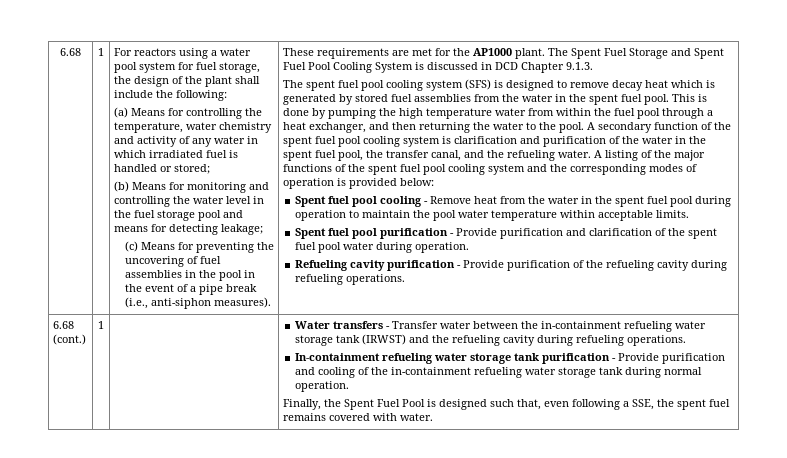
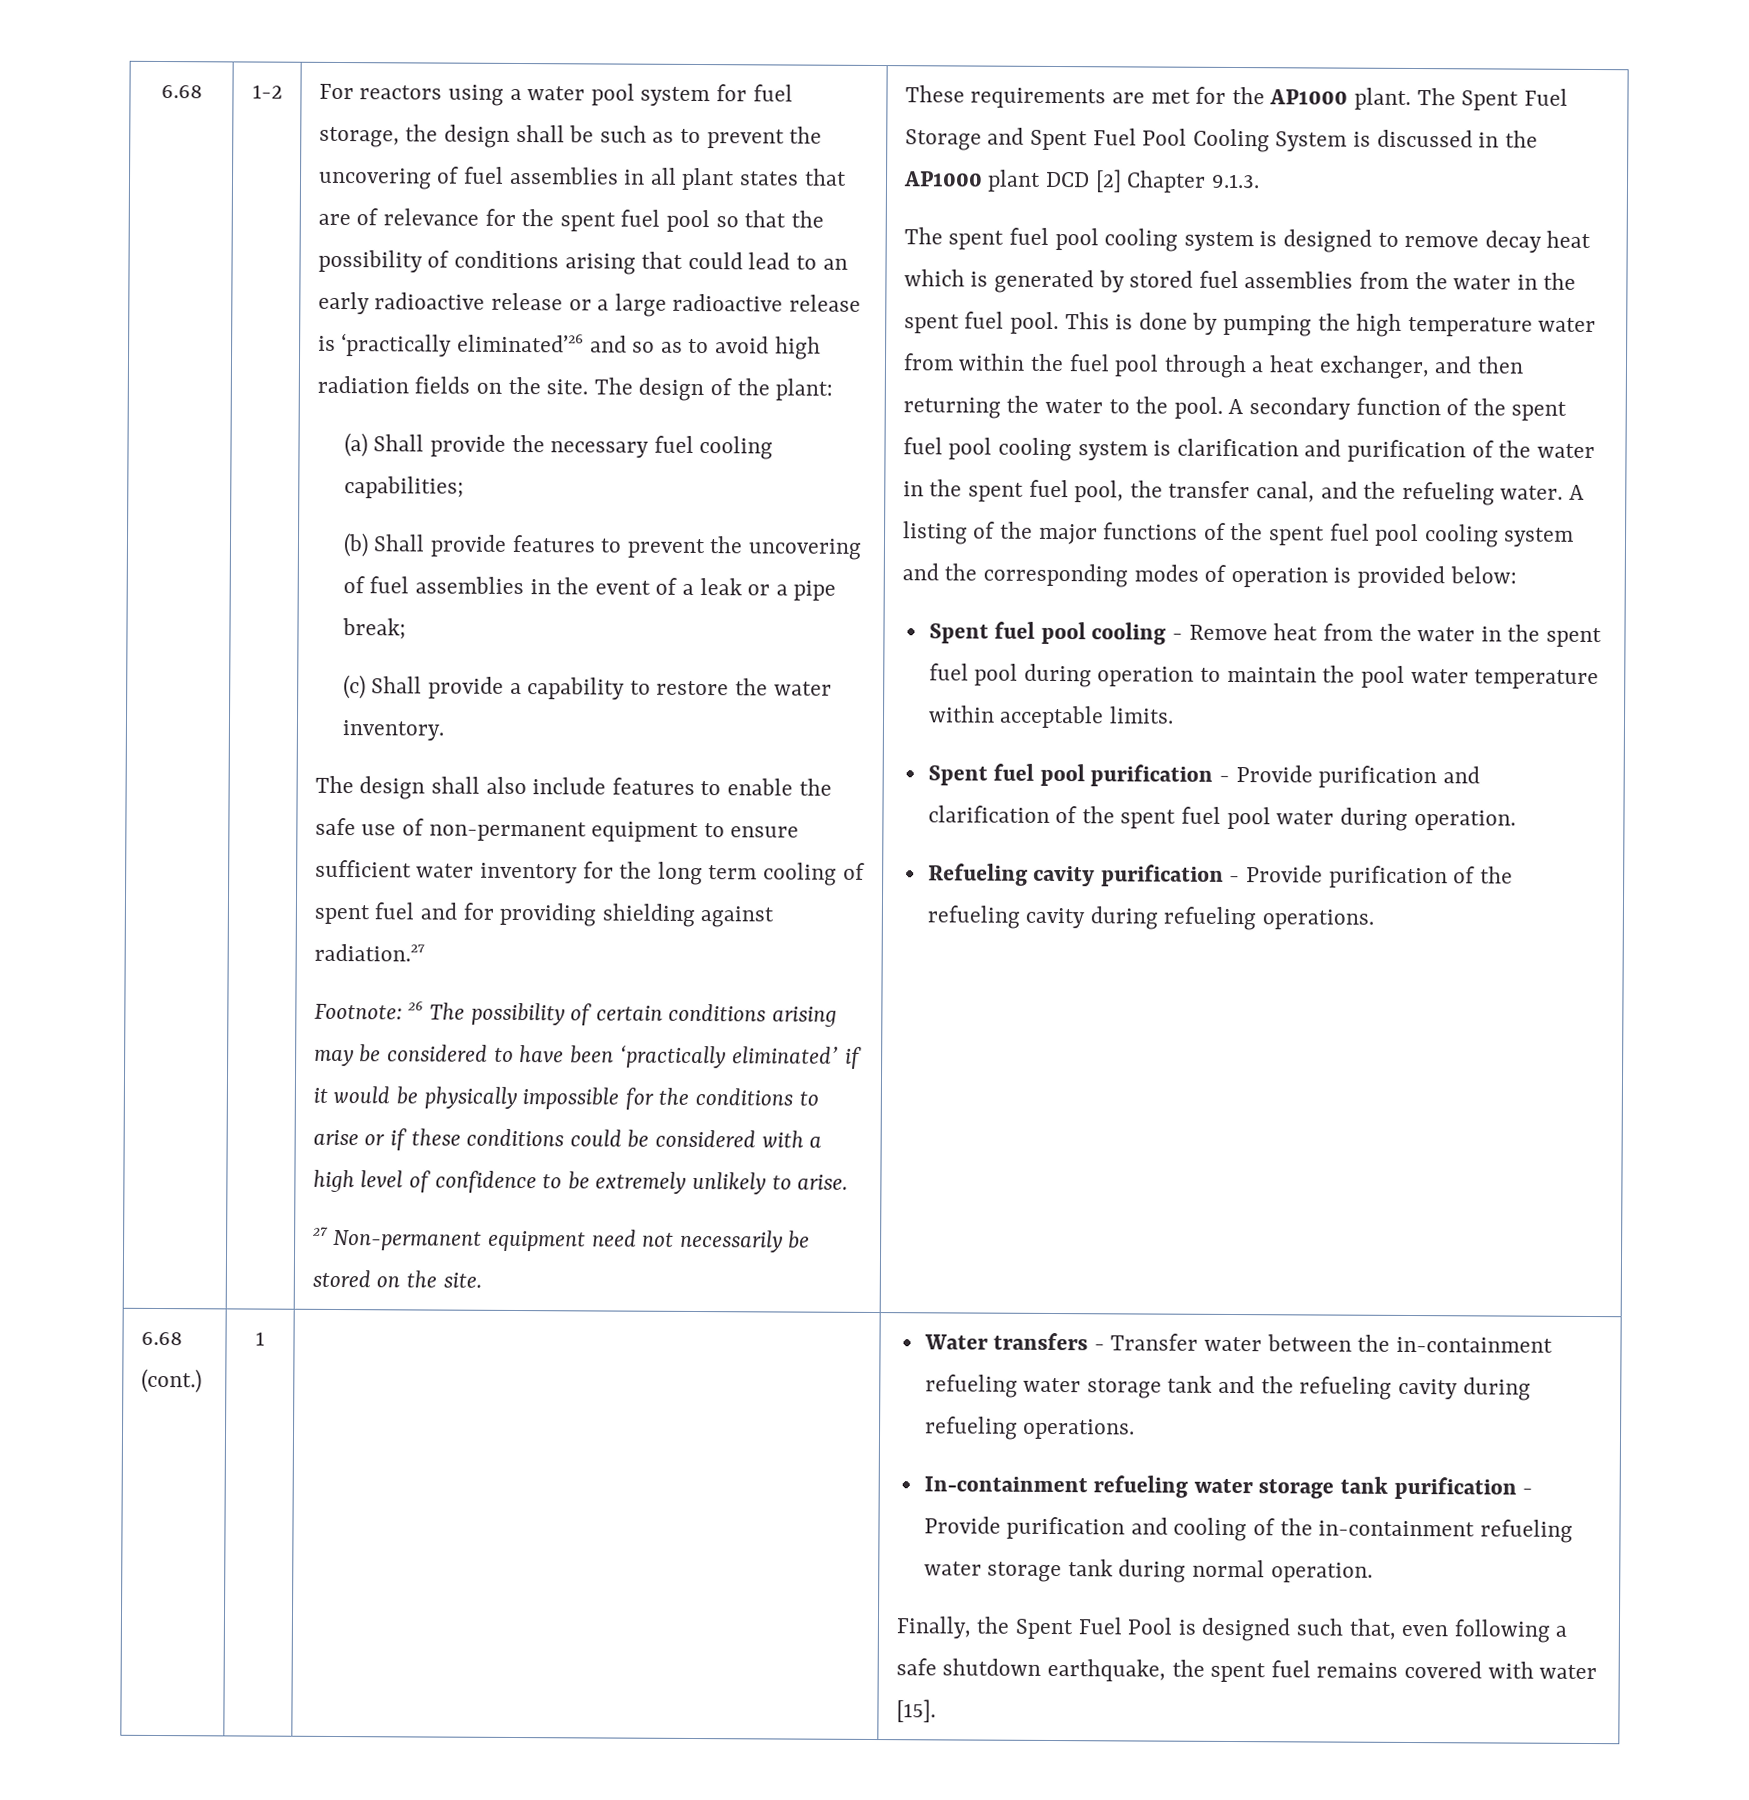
- 6.68 | 1
+ 6.68 | 1-2
- For reactors using a water pool system for fuel storage, the design of the plant shall include the following:
- (a) Means for controlling the temperature, water chemistry and activity of any water in which irradiated fuel is handled or stored;
- (b) Means for monitoring and controlling the water level in the fuel storage pool and means for detecting leakage;
- (c) Means for preventing the uncovering of fuel assemblies in the pool in the event of a pipe break (i.e., anti-siphon measures).
+ For reactors using a water pool system for fuel storage, the design shall be such as to prevent the uncovering of fuel assemblies in all plant states that are of relevance for the spent fuel pool so that the possibility of conditions arising that could lead to an early radioactive release or a large radioactive release is ‘practically eliminated’26 and so as to avoid high radiation fields on the site. The design of the plant:
+ (a) Shall provide the necessary fuel cooling capabilities;
+ (b) Shall provide features to prevent the uncovering of fuel assemblies in the event of a leak or a pipe break;
+ (c) Shall provide a capability to restore the water inventory.
+ The design shall also include features to enable the safe use of non-permanent equipment to ensure sufficient water inventory for the long term cooling of spent fuel and for providing shielding against radiation.27
+ Footnote: 26 The possibility of certain conditions arising may be considered to have been ‘practically eliminated’ if it would be physically impossible for the conditions to arise or if these conditions could be considered with a high level of confidence to be extremely unlikely to arise.
+ 27 Non-permanent equipment need not necessarily be stored on the site.
- The Spent Fuel Storage and Spent Fuel Pool Cooling System is discussed in DCD Chapter 9.1.3.
+ The Spent Fuel Storage and Spent Fuel Pool Cooling System is discussed in the AP1000 plant DCD [2] Chapter 9.1.3.
- The spent fuel pool cooling system (SFS) is designed to remove decay heat which is generated by stored fuel assemblies from the water in the spent fuel pool.
+ The spent fuel pool cooling system is designed to remove decay heat which is generated by stored fuel assemblies from the water in the spent fuel pool.
- Water transfers - Transfer water between the in-containment refueling water storage tank (IRWST) and the refueling cavity during refueling operations.
+ Water transfers - Transfer water between the in-containment refueling water storage tank and the refueling cavity during refueling operations.
- Finally, the Spent Fuel Pool is designed such that, even following a SSE, the spent fuel remains covered with water.
+ Finally, the Spent Fuel Pool is designed such that, even following a safe shutdown earthquake, the spent fuel remains covered with water [15].

